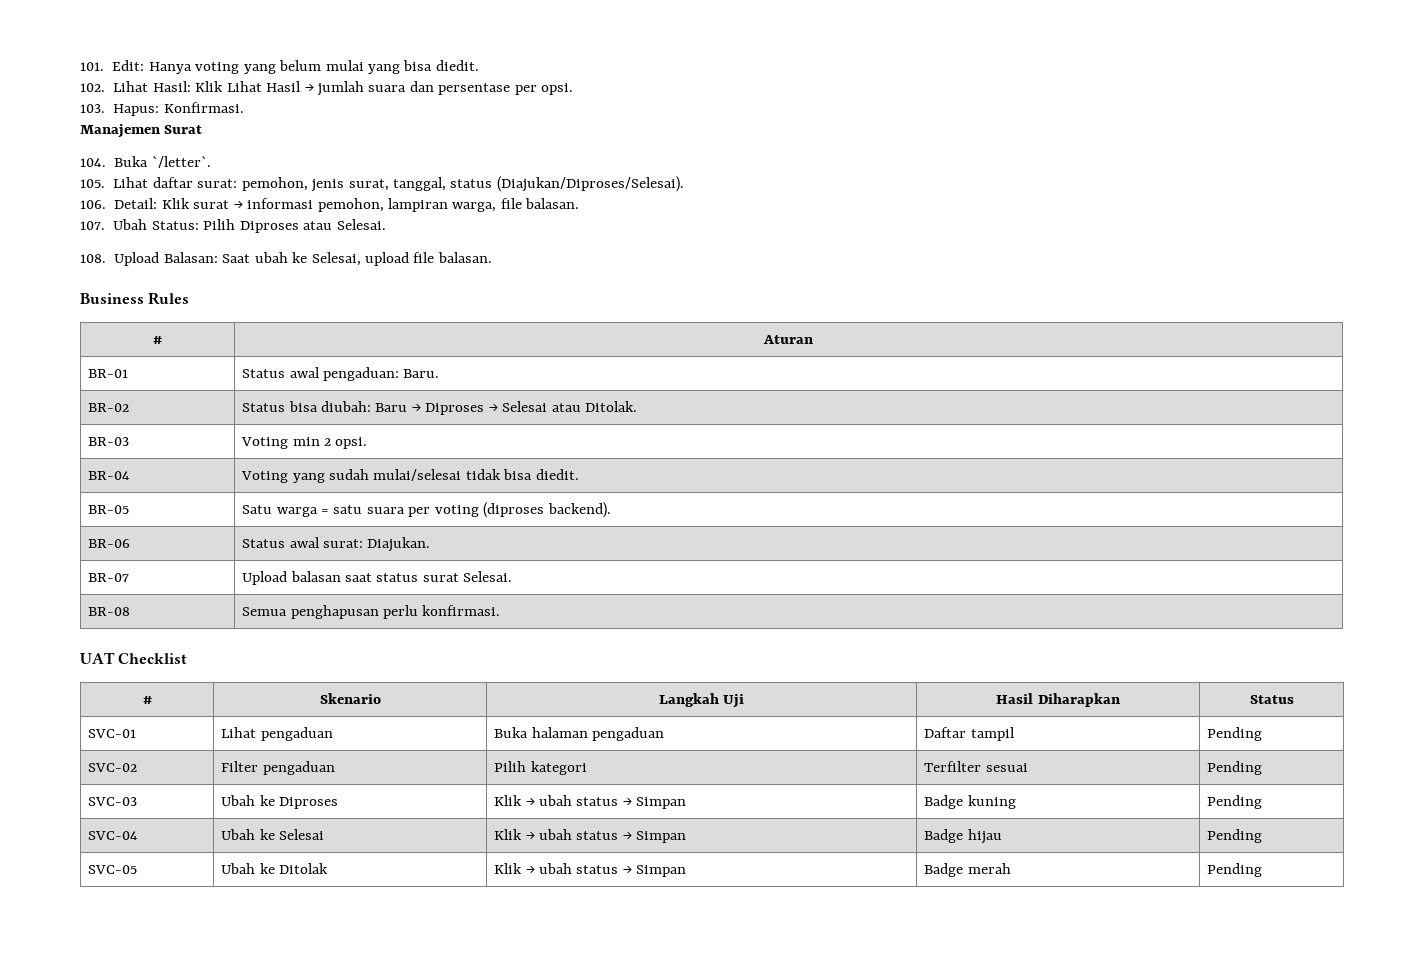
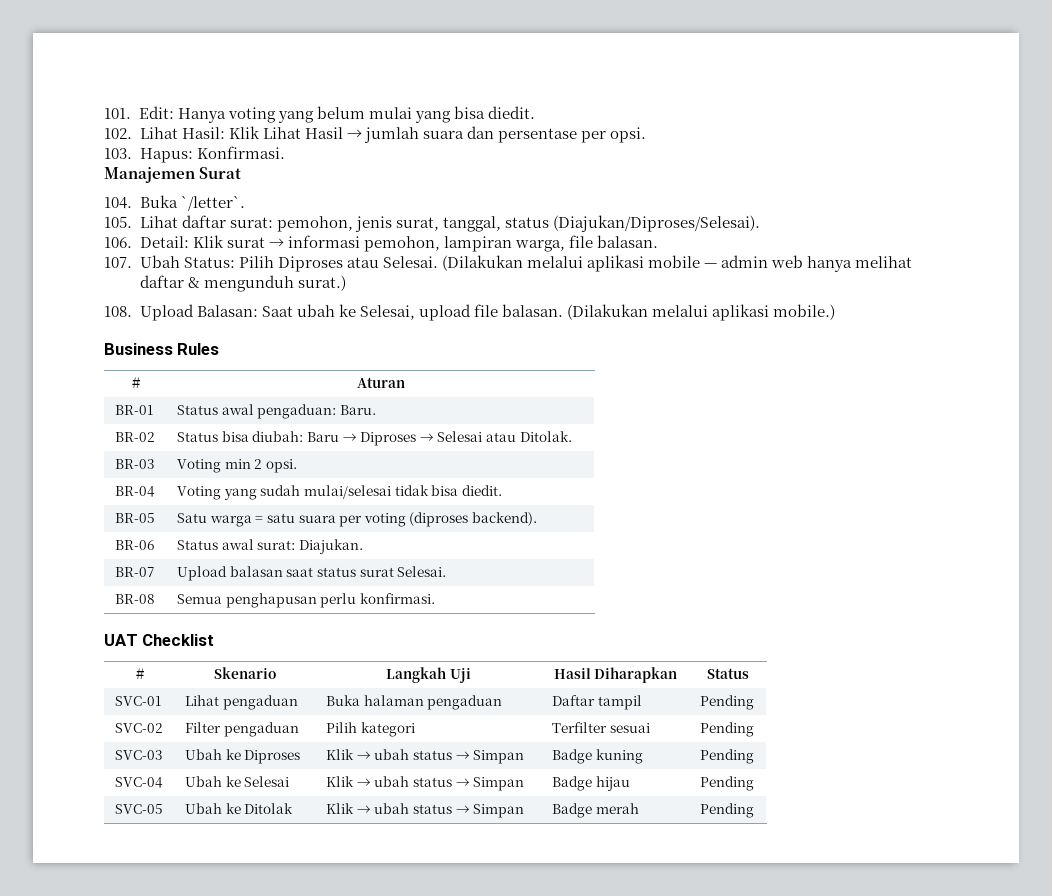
+ (Dilakukan melalui aplikasi mobile — admin web hanya melihat daftar & mengunduh surat.)
+ (Dilakukan melalui aplikasi mobile.)

